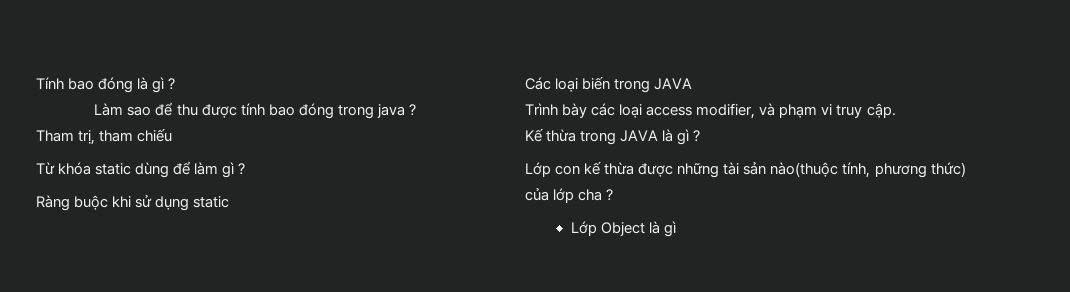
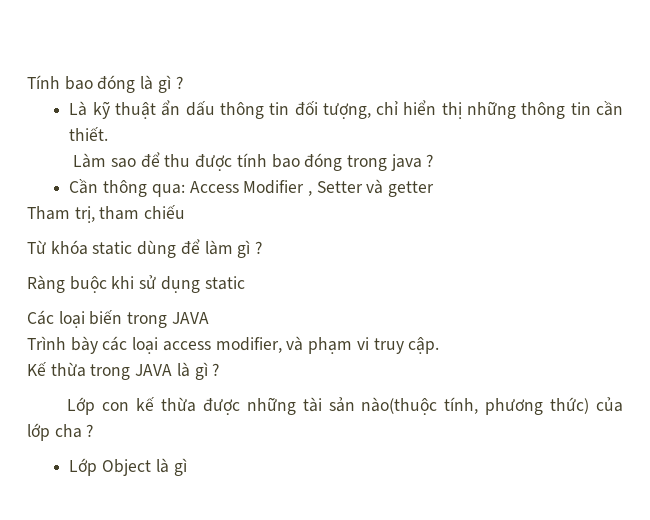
+ Là kỹ thuật ẩn dấu thông tin đối tượng, chỉ hiển thị những thông tin cần thiết.
+ Cần thông qua: Access Modifier , Setter và getter

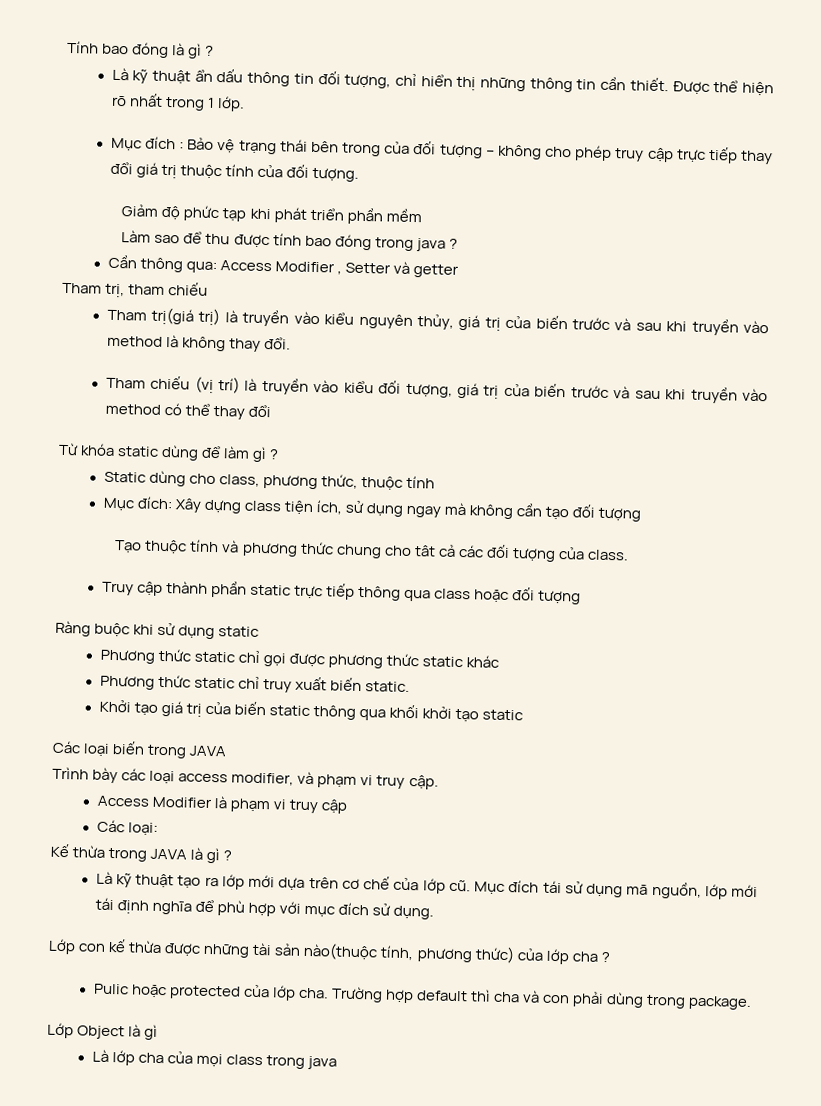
+ Được thể hiện rõ nhất trong 1 lớp.
+ Mục đích : Bảo vệ trạng thái bên trong của đối tượng – không cho phép truy cập trực tiếp thay đổi giá trị thuộc tính của đối tượng.
+ Giảm độ phức tạp khi phát triển phần mềm
+ Tham trị(giá trị) là truyền vào kiểu nguyên thủy, giá trị của biến trước và sau khi truyền vào method là không thay đổi.
+ Tham chiếu (vị trí) là truyền vào kiểu đối tượng, giá trị của biến trước và sau khi truyền vào method có thể thay đổi
+ Static dùng cho class, phương thức, thuộc tính
+ Mục đích: Xây dựng class tiện ích, sử dụng ngay mà không cần tạo đối tượng
+ Tạo thuộc tính và phương thức chung cho tât cả các đối tượng của class.
+ Truy cập thành phần static trực tiếp thông qua class hoặc đối tượng
+ Phương thức static chỉ gọi được phương thức static khác
+ Phương thức static chỉ truy xuất biến static.
+ Khởi tạo giá trị của biến static thông qua khối khởi tạo static
+ Access Modifier là phạm vi truy cập
+ Các loại:
+ Là kỹ thuật tạo ra lớp mới dựa trên cơ chế của lớp cũ. Mục đích tái sử dụng mã nguồn, lớp mới tái định nghĩa để phù hợp với mục đích sử dụng.
+ Pulic hoặc protected của lớp cha. Trường hợp default thì cha và con phải dùng trong package.
  Lớp Object là gì
+ Là lớp cha của mọi class trong java

